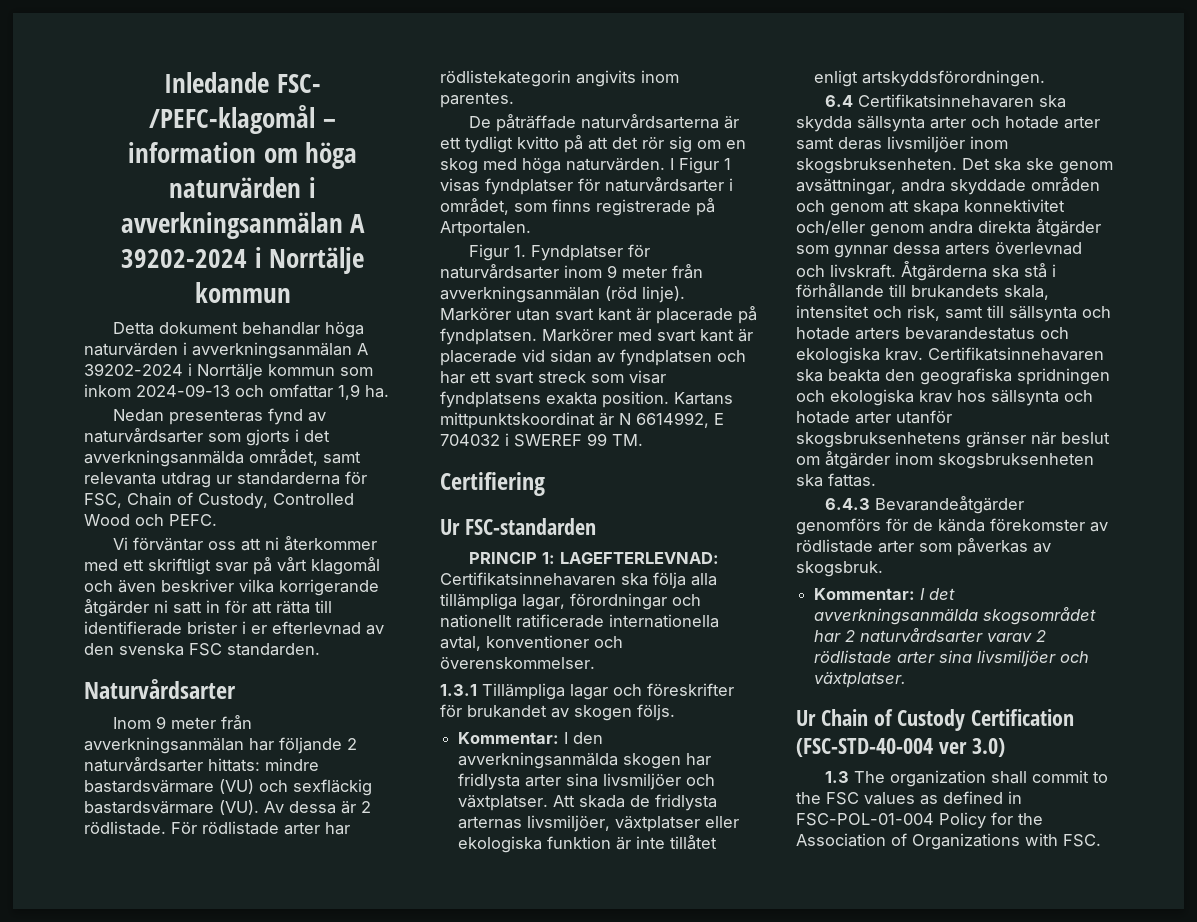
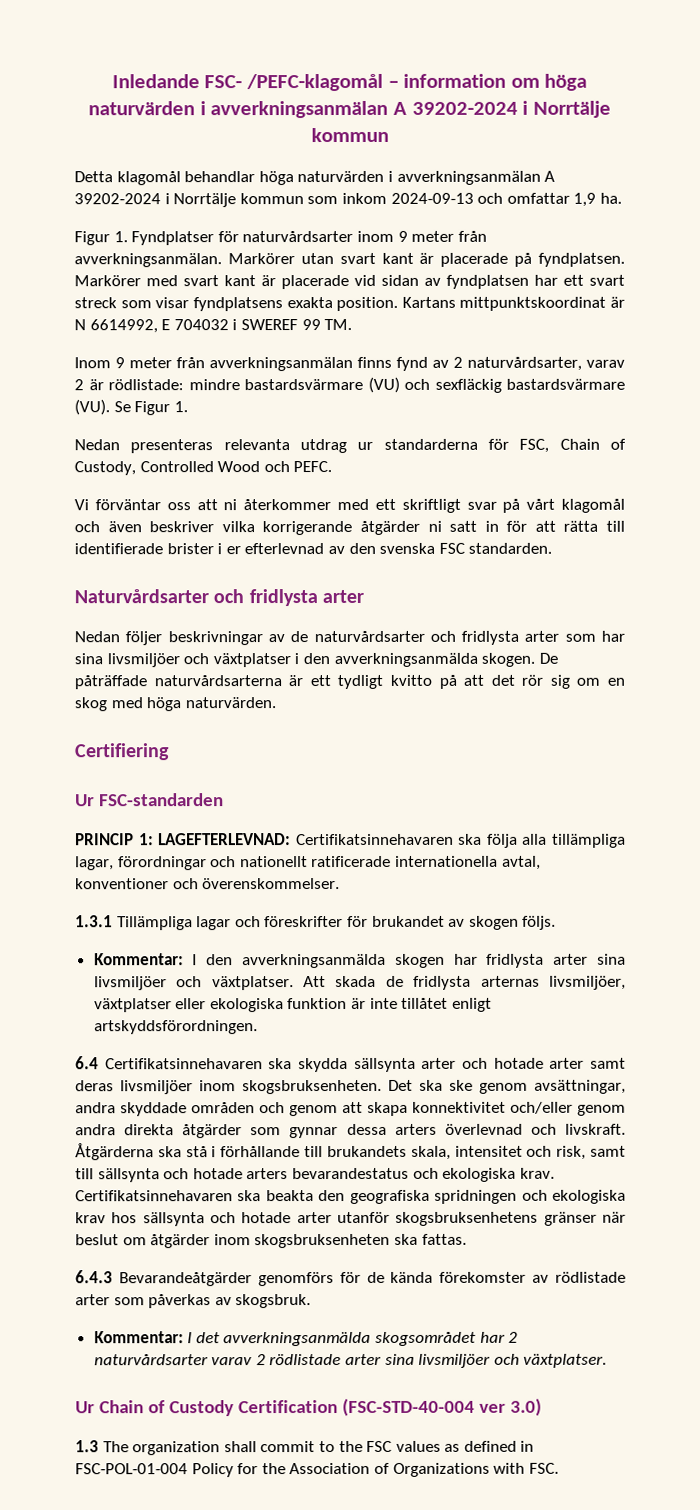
- Detta dokument behandlar höga naturvärden i avverkningsanmälan A 39202-2024 i Norrtälje kommun som inkom 2024-09-13 och omfattar 1,9 ha.
+ Detta klagomål behandlar höga naturvärden i avverkningsanmälan A 39202-2024 i Norrtälje kommun som inkom 2024-09-13 och omfattar 1,9 ha.
- Nedan presenteras fynd av naturvårdsarter som gjorts i det avverkningsanmälda området, samt relevanta utdrag ur standarderna för FSC, Chain of Custody, Controlled Wood och PEFC.
+ Figur 1. Fyndplatser för naturvårdsarter inom 9 meter från avverkningsanmälan. Markörer utan svart kant är placerade på fyndplatsen. Markörer med svart kant är placerade vid sidan av fyndplatsen har ett svart streck som visar fyndplatsens exakta position. Kartans mittpunktskoordinat är N 6614992, E 704032 i SWEREF 99 TM.
+ Inom 9 meter från avverkningsanmälan finns fynd av 2 naturvårdsarter, varav 2 är rödlistade: mindre bastardsvärmare (VU) och sexfläckig bastardsvärmare (VU). Se Figur 1.
+ Nedan presenteras relevanta utdrag ur standarderna för FSC, Chain of Custody, Controlled Wood och PEFC.
- Naturvårdsarter
- Inom 9 meter från avverkningsanmälan har följande 2 naturvårdsarter hittats: mindre bastardsvärmare (VU) och sexfläckig bastardsvärmare (VU). Av dessa är 2 rödlistade. För rödlistade arter har rödlistekategorin angivits inom parentes.
- De påträffade naturvårdsarterna är ett tydligt kvitto på att det rör sig om en skog med höga naturvärden. I Figur 1 visas fyndplatser för naturvårdsarter i området, som finns registrerade på Artportalen.
- Figur 1. Fyndplatser för naturvårdsarter inom 9 meter från avverkningsanmälan (röd linje). Markörer utan svart kant är placerade på fyndplatsen. Markörer med svart kant är placerade vid sidan av fyndplatsen och har ett svart streck som visar fyndplatsens exakta position. Kartans mittpunktskoordinat är N 6614992, E 704032 i SWEREF 99 TM.
+ Naturvårdsarter och fridlysta arter
+ Nedan följer beskrivningar av de naturvårdsarter och fridlysta arter som har sina livsmiljöer och växtplatser i den avverkningsanmälda skogen. De påträffade naturvårdsarterna är ett tydligt kvitto på att det rör sig om en skog med höga naturvärden.

